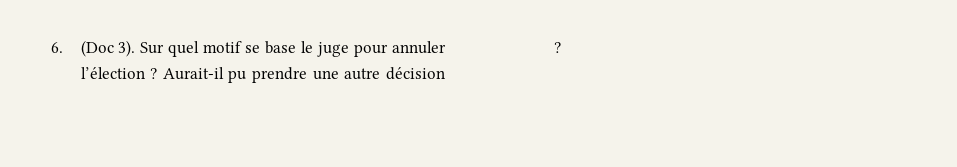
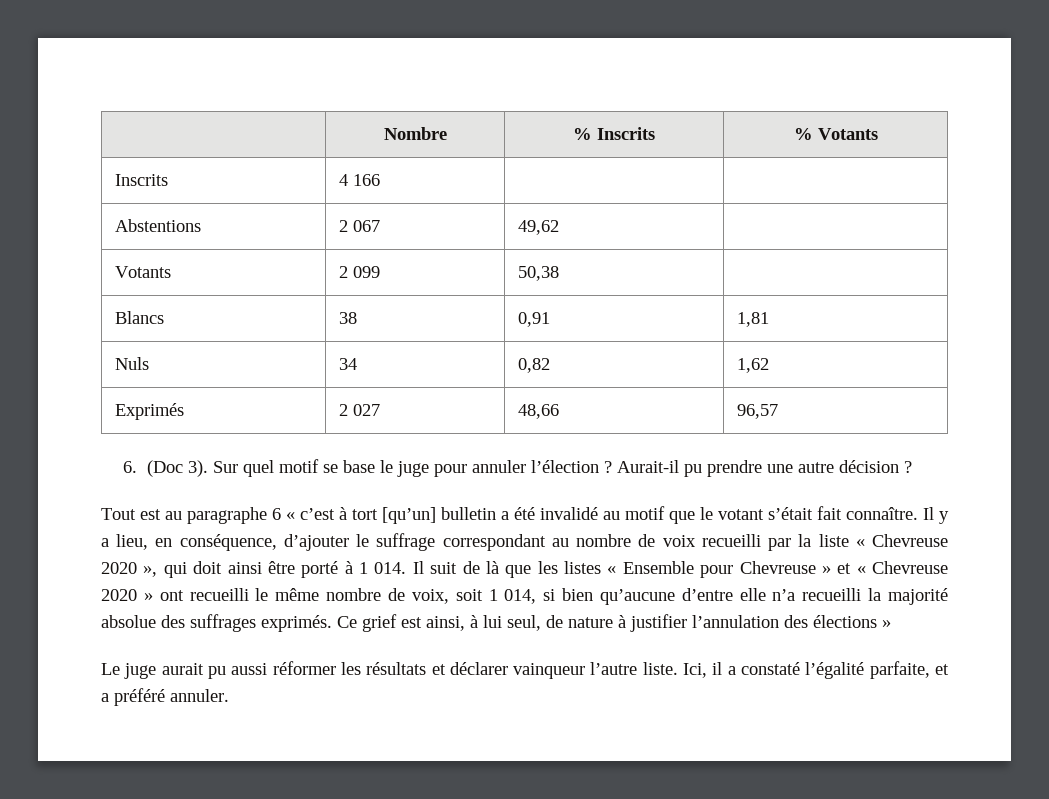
+ | Nombre | % Inscrits | % Votants
+ Inscrits | 4 166 | |
+ Abstentions | 2 067 | 49,62 |
+ Votants | 2 099 | 50,38 |
+ Blancs | 38 | 0,91 | 1,81
+ Nuls | 34 | 0,82 | 1,62
+ Exprimés | 2 027 | 48,66 | 96,57
+ Tout est au paragraphe 6 « c’est à tort [qu’un] bulletin a été invalidé au motif que le votant s’était fait connaître. Il y a lieu, en conséquence, d’ajouter le suffrage correspondant au nombre de voix recueilli par la liste « Chevreuse 2020 », qui doit ainsi être porté à 1 014. Il suit de là que les listes « Ensemble pour Chevreuse » et « Chevreuse 2020 » ont recueilli le même nombre de voix, soit 1 014, si bien qu’aucune d’entre elle n’a recueilli la majorité absolue des suffrages exprimés. Ce grief est ainsi, à lui seul, de nature à justifier l’annulation des élections »
+ Le juge aurait pu aussi réformer les résultats et déclarer vainqueur l’autre liste. Ici, il a constaté l’égalité parfaite, et a préféré annuler.

